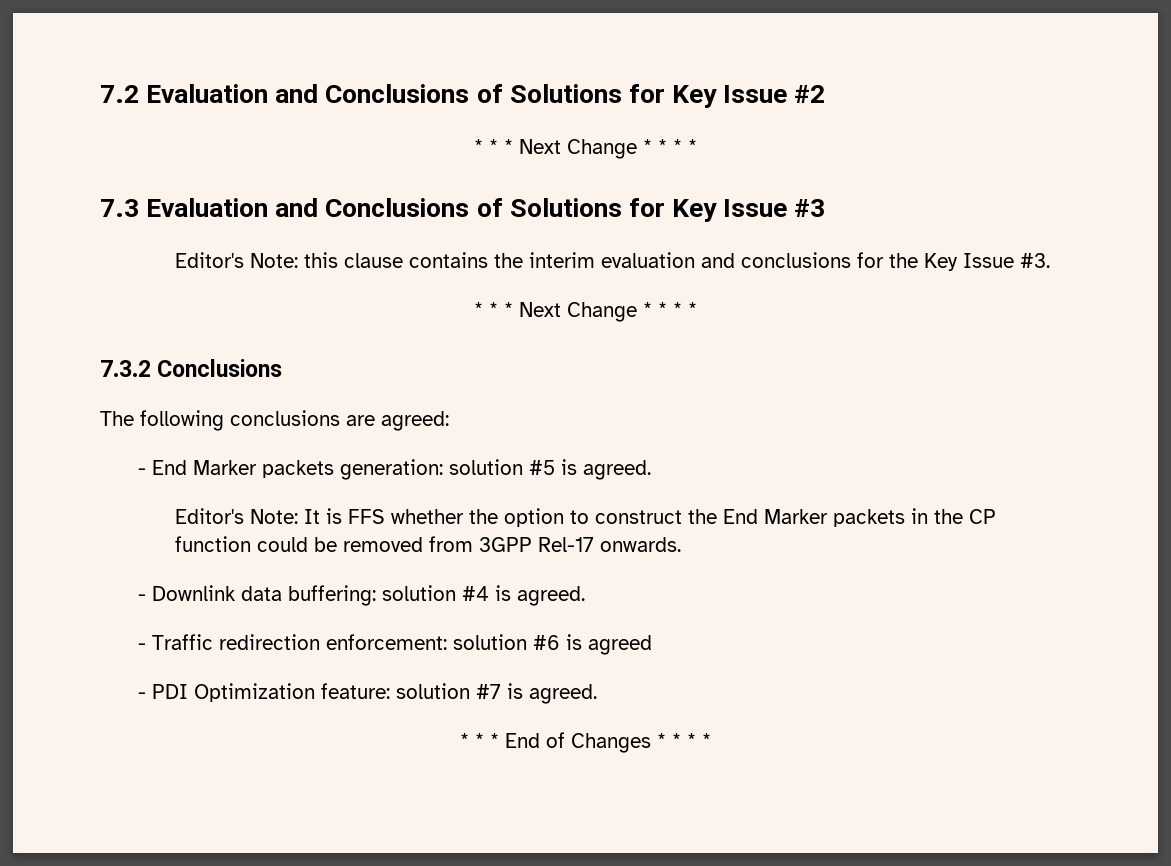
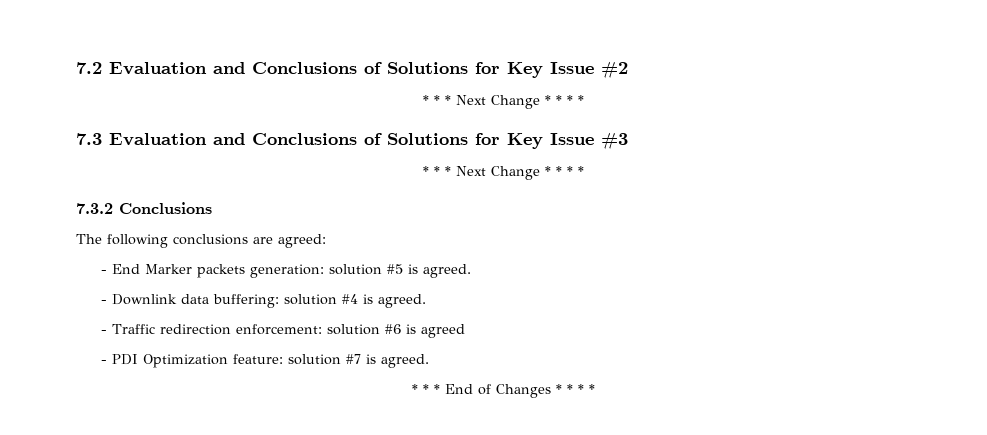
- Editor's Note: this clause contains the interim evaluation and conclusions for the Key Issue #3.
- Editor's Note: It is FFS whether the option to construct the End Marker packets in the CP function could be removed from 3GPP Rel-17 onwards.

